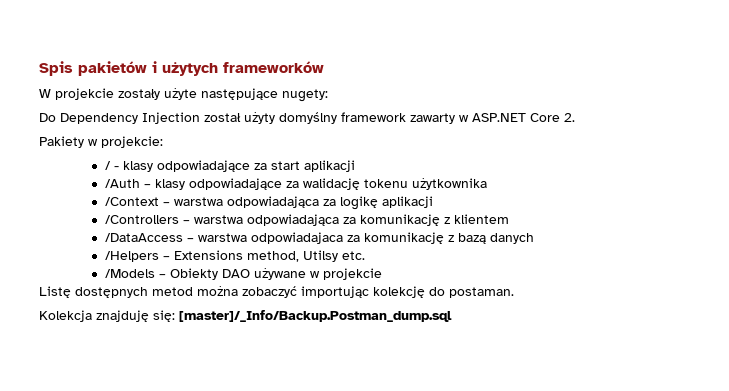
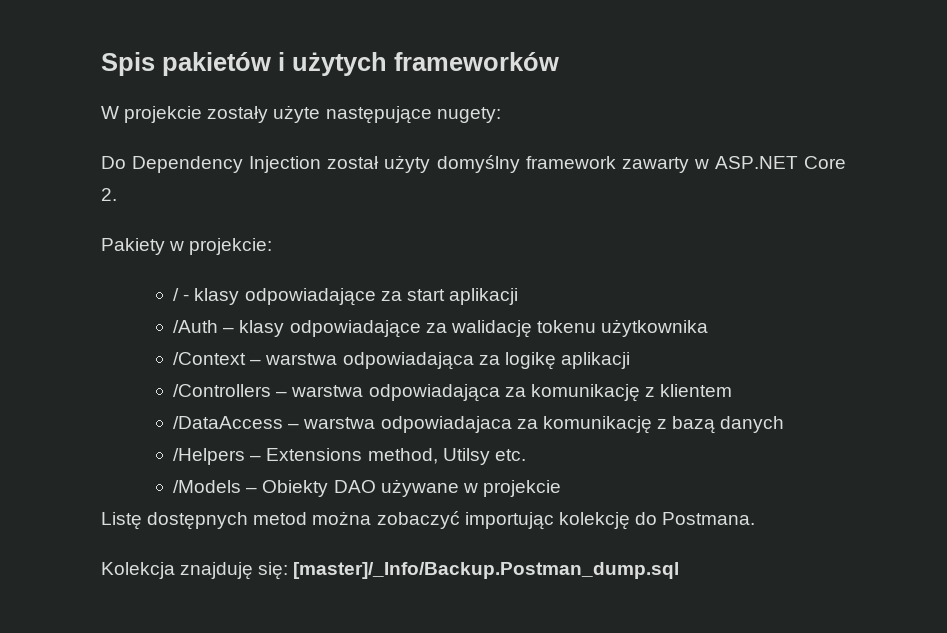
- Listę dostępnych metod można zobaczyć importując kolekcję do postaman.
+ Listę dostępnych metod można zobaczyć importując kolekcję do Postmana.

